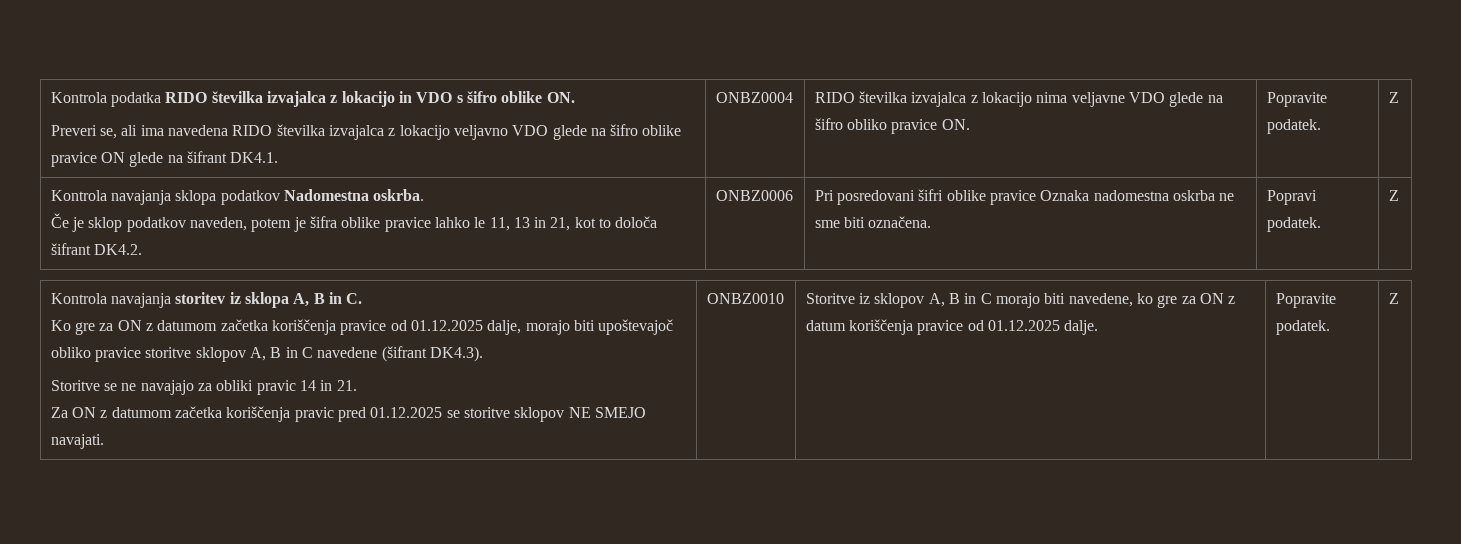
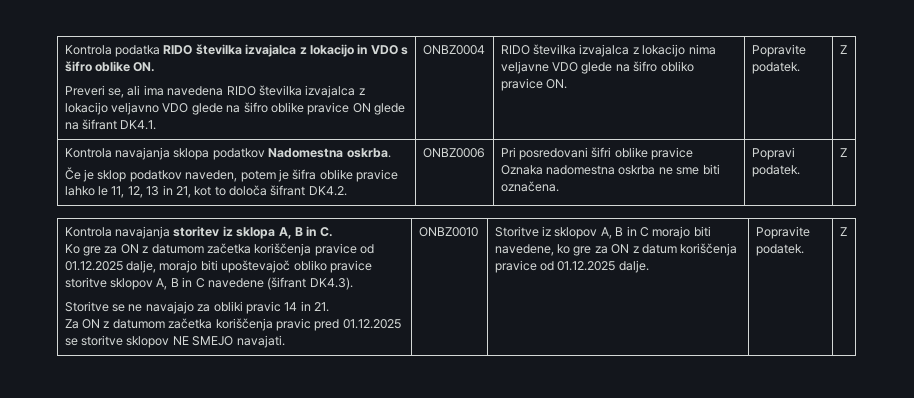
- Če je sklop podatkov naveden, potem je šifra oblike pravice lahko le 11, 13 in 21, kot to določa šifrant DK4.2.
+ Če je sklop podatkov naveden, potem je šifra oblike pravice lahko le 11, 12, 13 in 21, kot to določa šifrant DK4.2.

